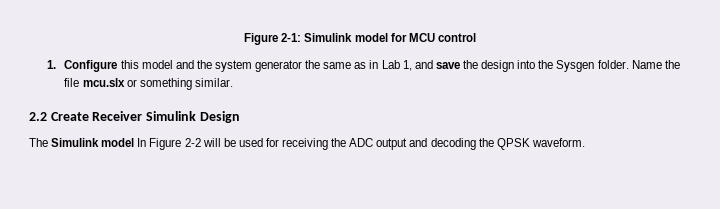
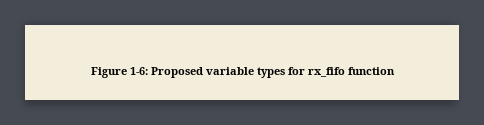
- Figure 2-1: Simulink model for MCU control
- 1. Configure this model and the system generator the same as in Lab 1, and save the design into the Sysgen folder. Name the file mcu.slx or something similar.
- 2.2 Create Receiver Simulink Design
- The Simulink model In Figure 2-2 will be used for receiving the ADC output and decoding the QPSK waveform.
+ Figure 1-6: Proposed variable types for rx_fifo function

